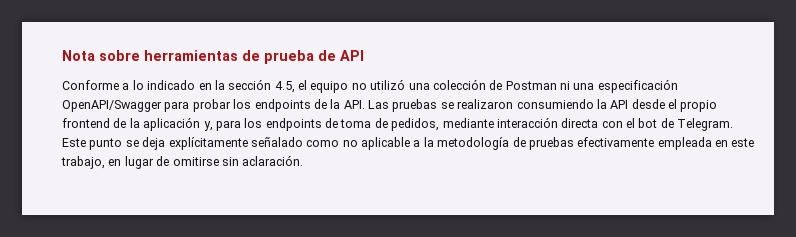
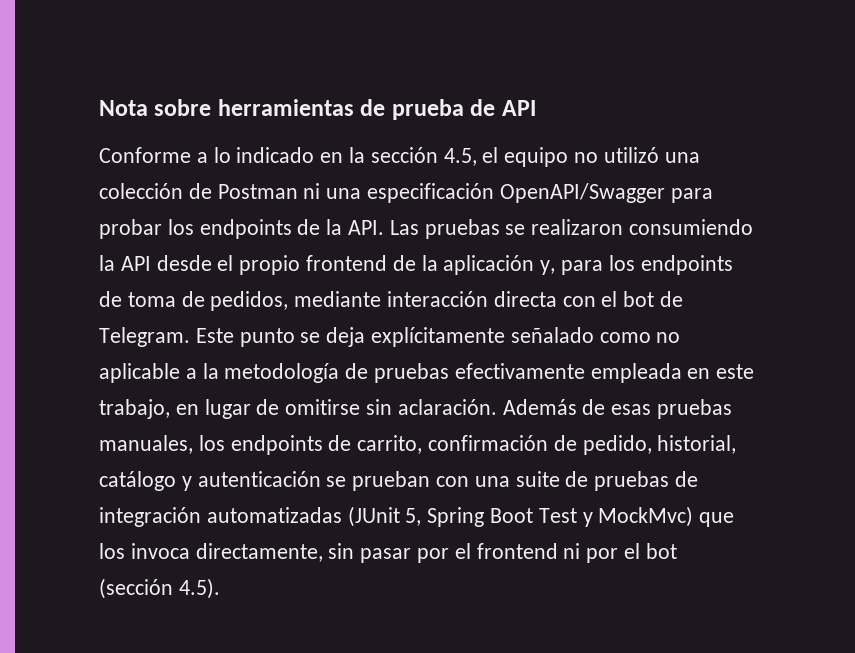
+ Además de esas pruebas manuales, los endpoints de carrito, confirmación de pedido, historial, catálogo y autenticación se prueban con una suite de pruebas de integración automatizadas (JUnit 5, Spring Boot Test y MockMvc) que los invoca directamente, sin pasar por el frontend ni por el bot (sección 4.5).

